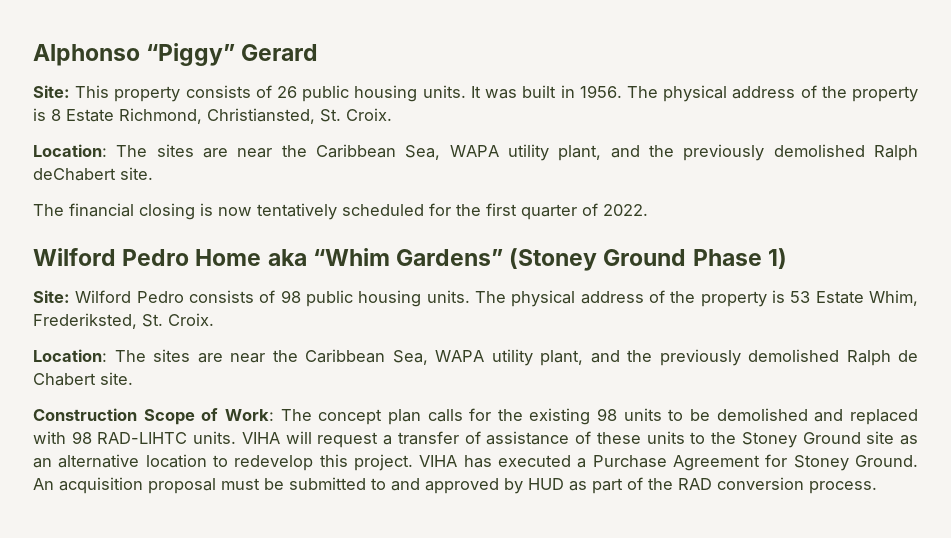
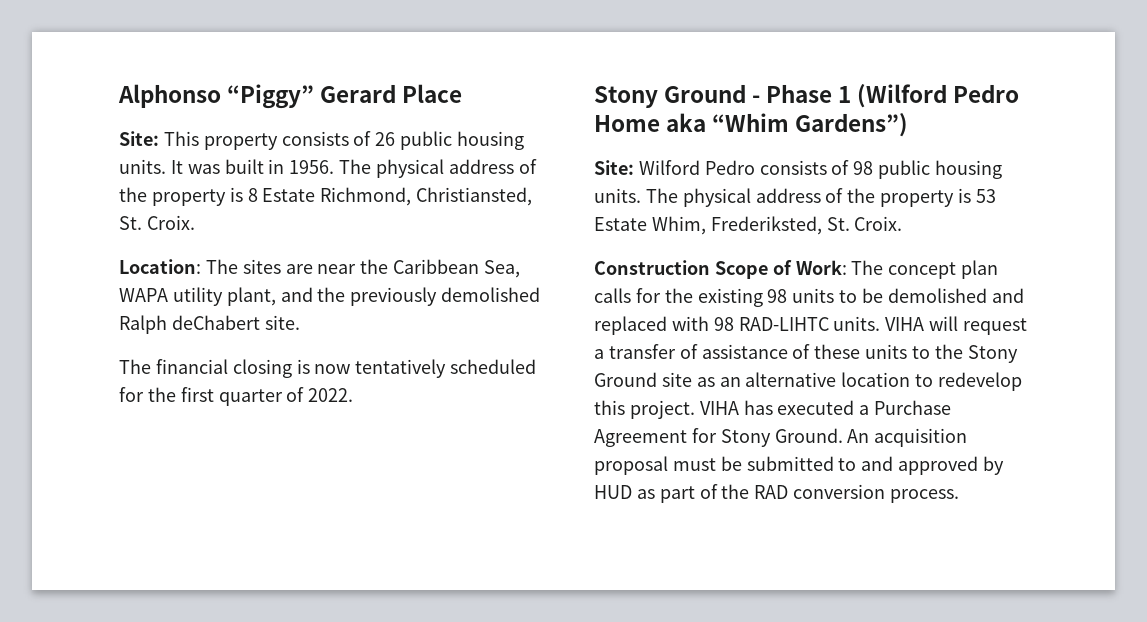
- Alphonso “Piggy” Gerard
+ Alphonso “Piggy” Gerard Place
- Wilford Pedro Home aka “Whim Gardens” (Stoney Ground Phase 1)
+ Stony Ground - Phase 1 (Wilford Pedro Home aka “Whim Gardens”)
- Location: The sites are near the Caribbean Sea, WAPA utility plant, and the previously demolished Ralph de Chabert site.
- VIHA will request a transfer of assistance of these units to the Stoney Ground site as an alternative location to redevelop this project.
+ VIHA will request a transfer of assistance of these units to the Stony Ground site as an alternative location to redevelop this project.
- VIHA has executed a Purchase Agreement for Stoney Ground.
+ VIHA has executed a Purchase Agreement for Stony Ground.

